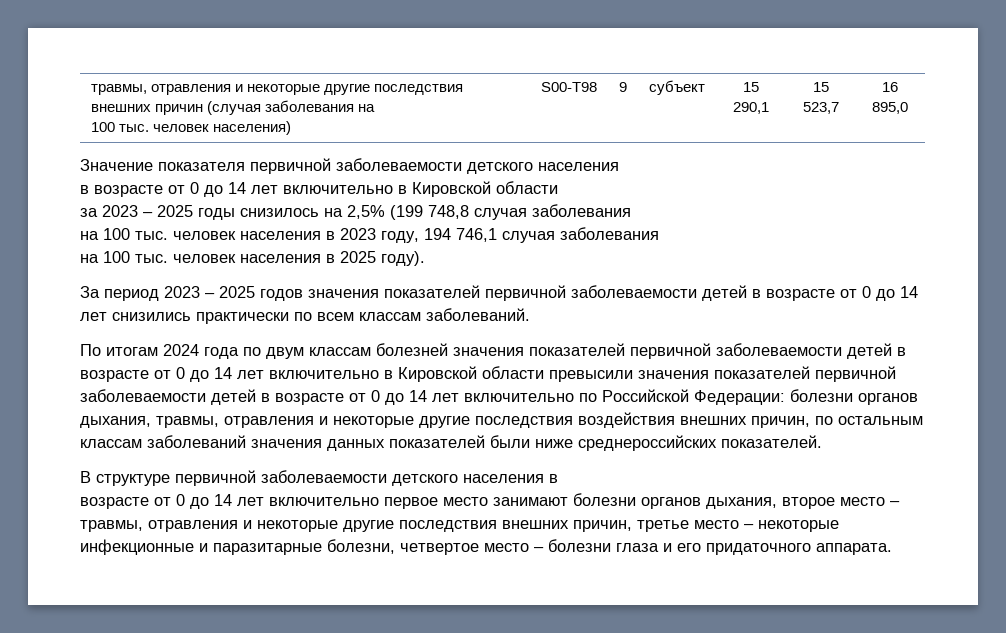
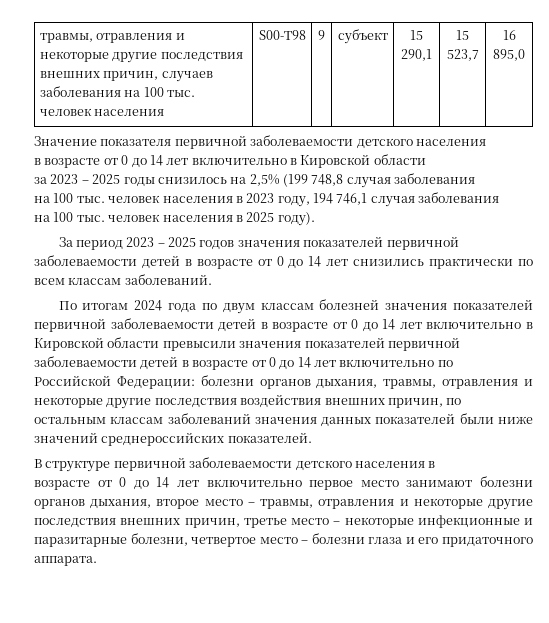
- травмы, отравления и некоторые другие последствия внешних причин (случая заболевания на
- 100 тыс. человек населения) | S00-T98 | 9 | субъект | 15 290,1 | 15 523,7 | 16 895,0
+ травмы, отравления и некоторые другие последствия внешних причин, случаев заболевания на 100 тыс. человек населения | S00-T98 | 9 | субъект | 15 290,1 | 15 523,7 | 16 895,0
- болезни органов дыхания, травмы, отравления и некоторые другие последствия воздействия внешних причин, по остальным классам заболеваний значения данных показателей были ниже среднероссийских показателей.
+ болезни органов дыхания, травмы, отравления и некоторые другие последствия воздействия внешних причин, по остальным классам заболеваний значения данных показателей были ниже значений среднероссийских показателей.

